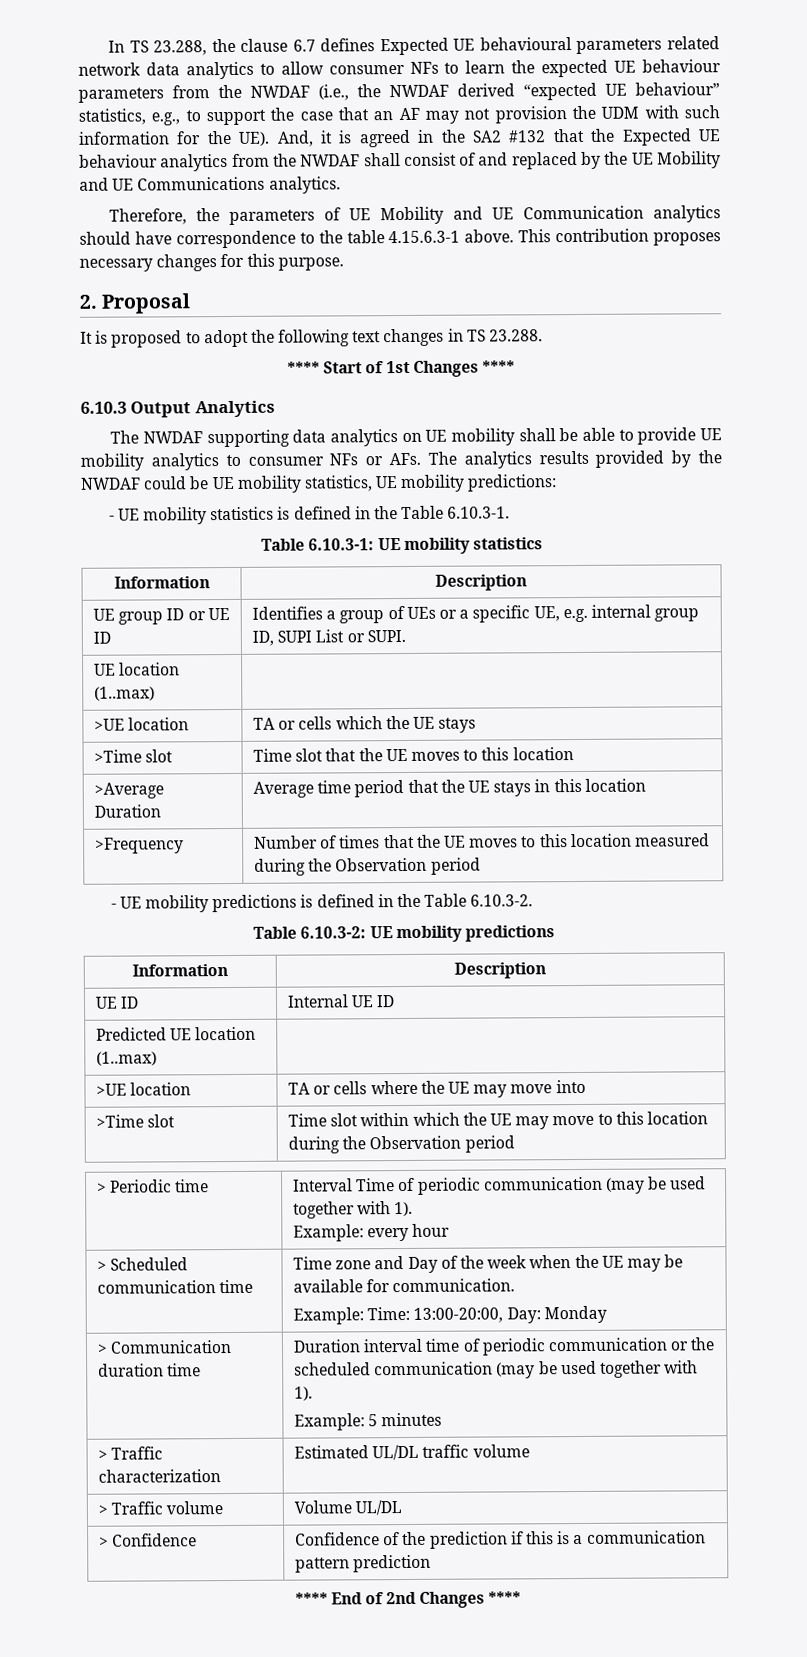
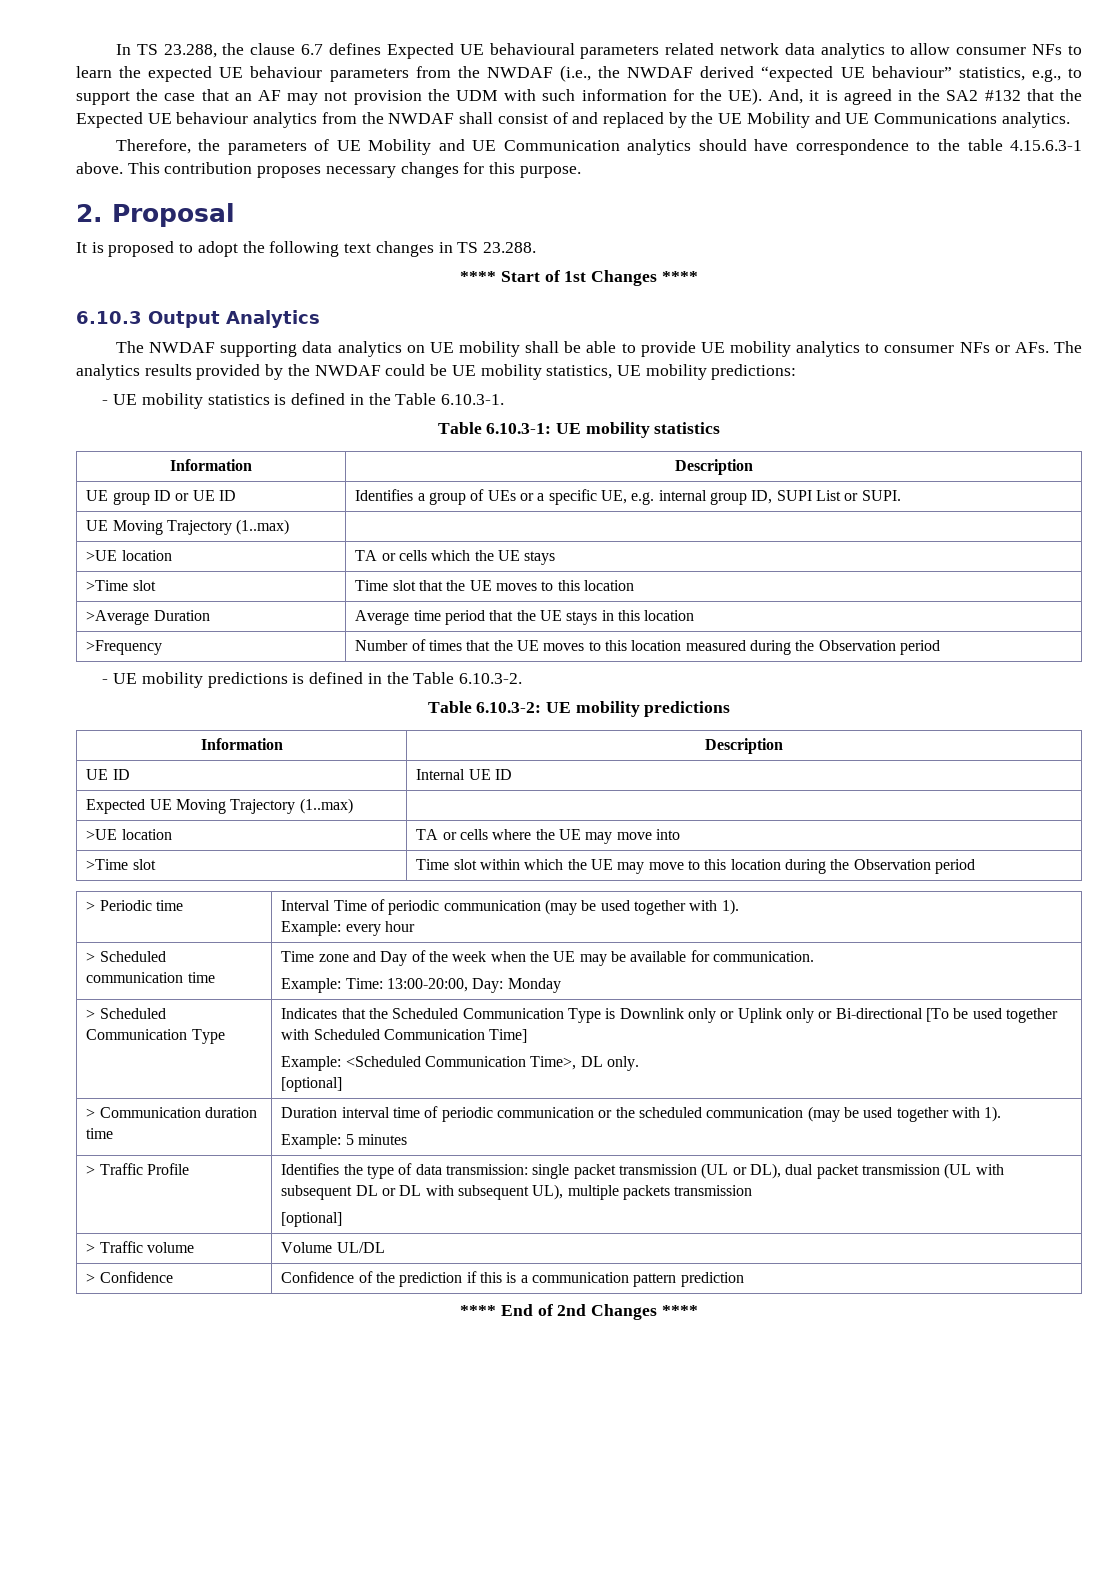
  UE group ID or UE ID | Identifies a group of UEs or a specific UE, e.g. internal group ID, SUPI List or SUPI.
- UE location (1..max) |
+ UE Moving Trajectory (1..max) |
- Predicted UE location (1..max) |
+ Expected UE Moving Trajectory (1..max) |
+ > Scheduled Communication Type | Indicates that the Scheduled Communication Type is Downlink only or Uplink only or Bi-directional [To be used together with Scheduled Communication Time]
+ Example: <Scheduled Communication Time>, DL only.
+ [optional]
- > Traffic characterization | Estimated UL/DL traffic volume
+ > Traffic Profile | Identifies the type of data transmission: single packet transmission (UL or DL), dual packet transmission (UL with subsequent DL or DL with subsequent UL), multiple packets transmission
+ [optional]

